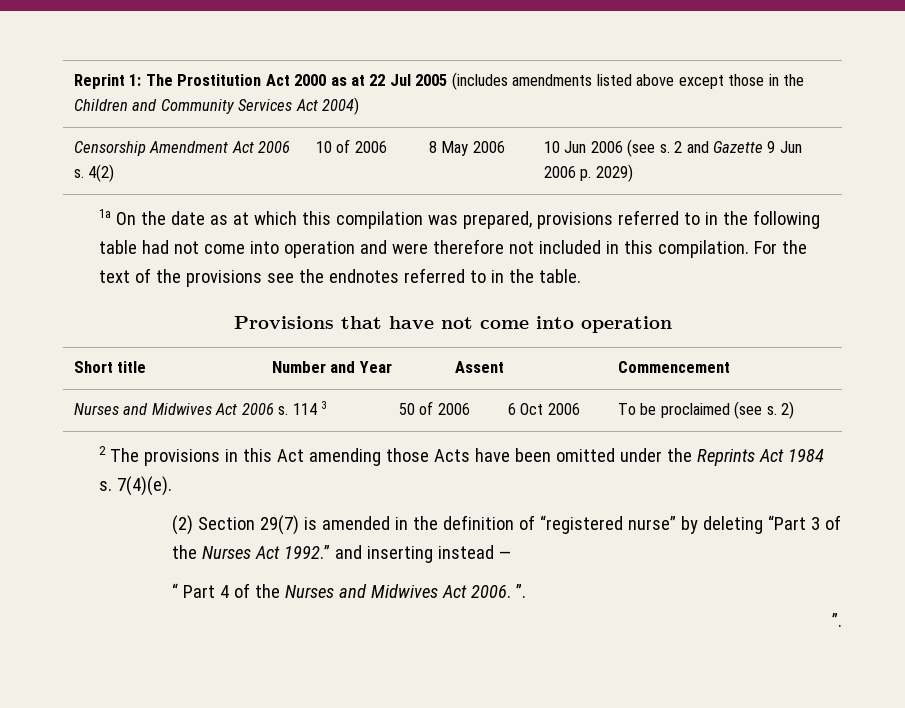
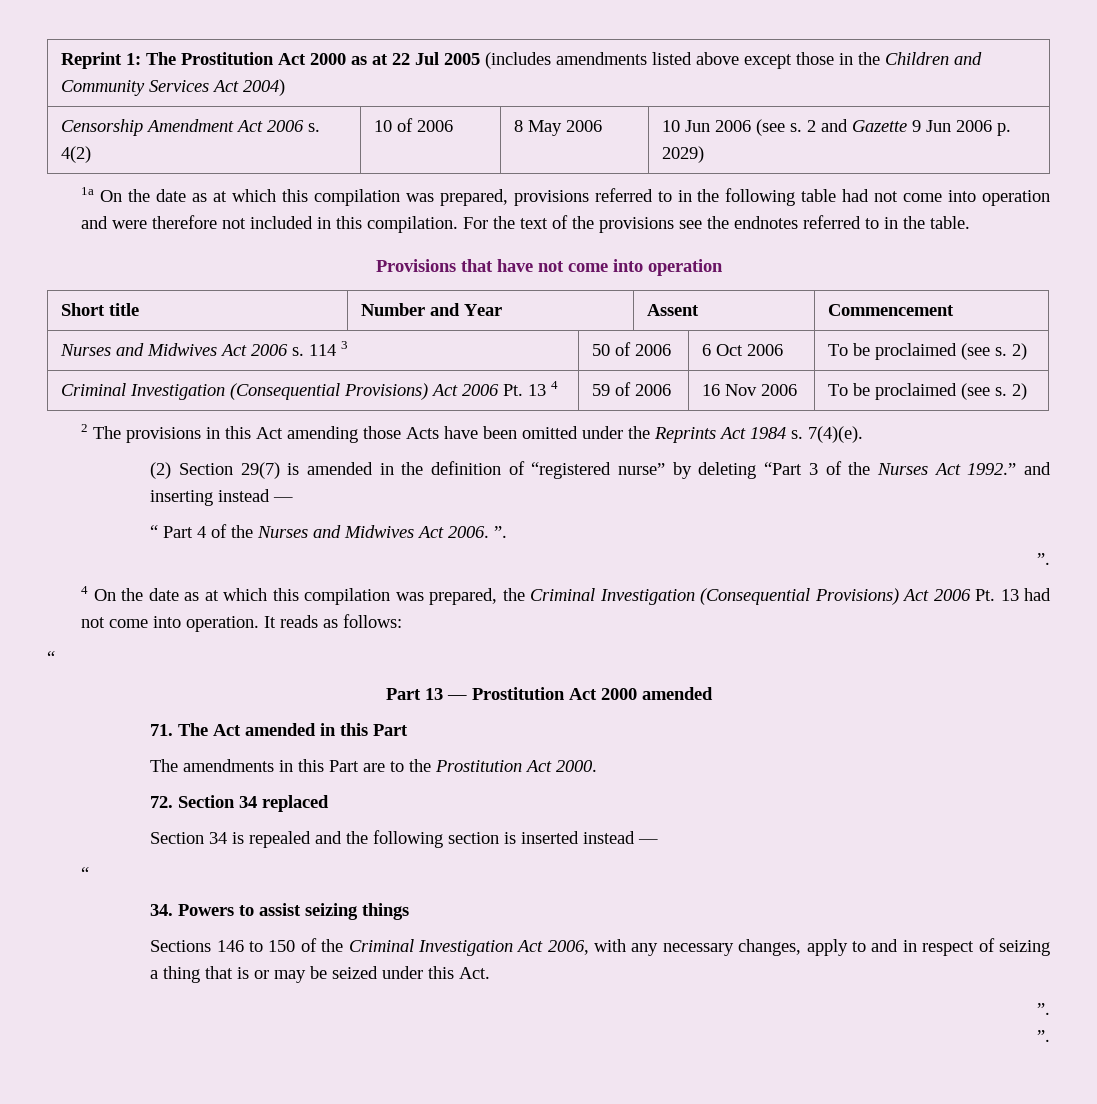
+ Criminal Investigation (Consequential Provisions) Act 2006 Pt. 13 4 | 59 of 2006 | 16 Nov 2006 | To be proclaimed (see s. 2)
+ 4 On the date as at which this compilation was prepared, the Criminal Investigation (Consequential Provisions) Act 2006 Pt. 13 had not come into operation. It reads as follows:
+ “
+ Part 13 — Prostitution Act 2000 amended
+ 71. The Act amended in this Part
+ The amendments in this Part are to the Prostitution Act 2000.
+ 72. Section 34 replaced
+ Section 34 is repealed and the following section is inserted instead —
+ “
+ 34. Powers to assist seizing things
+ Sections 146 to 150 of the Criminal Investigation Act 2006, with any necessary changes, apply to and in respect of seizing a thing that is or may be seized under this Act.
+ ”.
+ ”.

